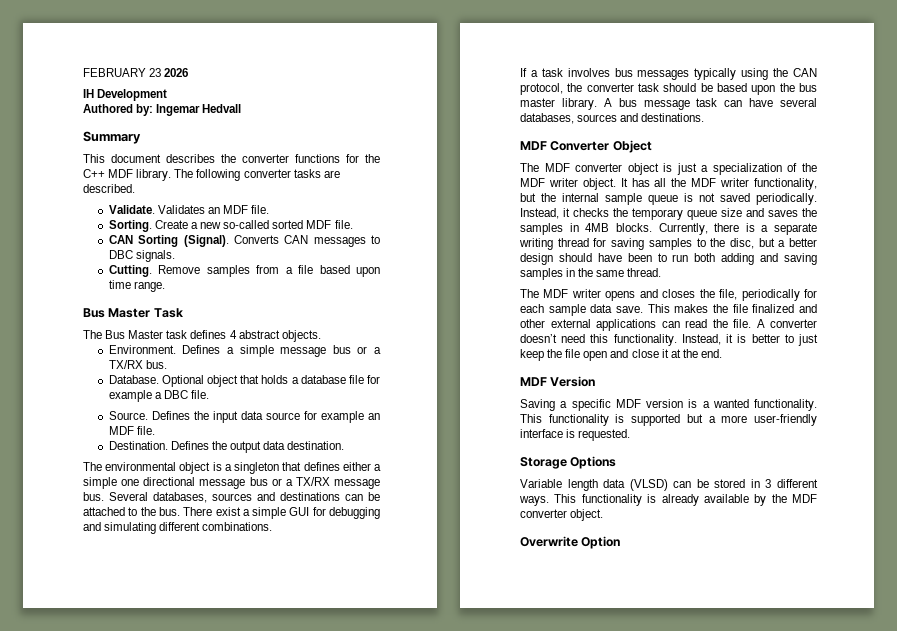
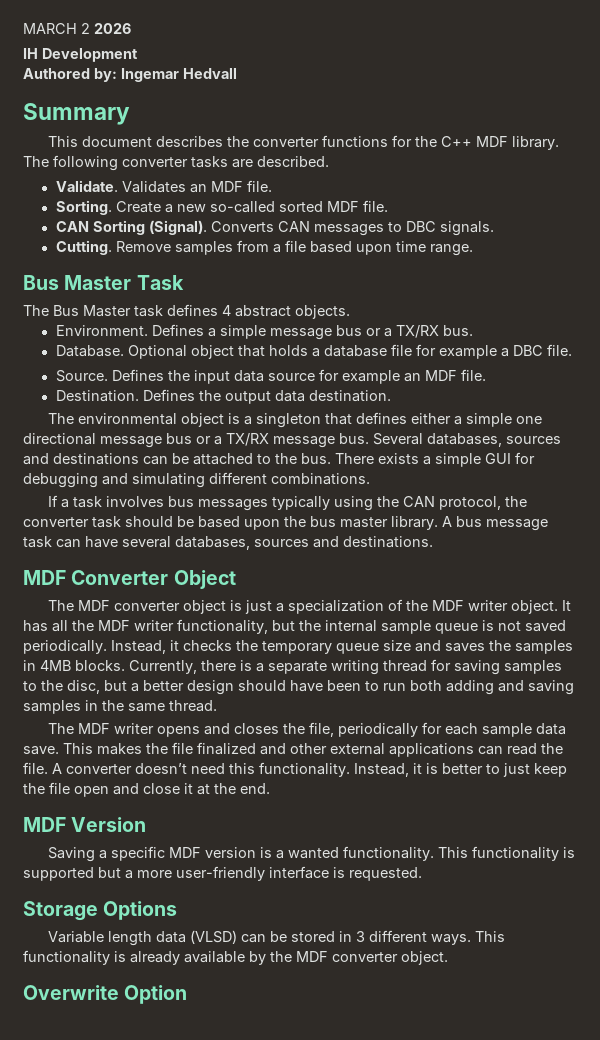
- FEBRUARY 23 2026
+ MARCH 2 2026
- There exist a simple GUI for debugging and simulating different combinations.
+ There exists a simple GUI for debugging and simulating different combinations.

